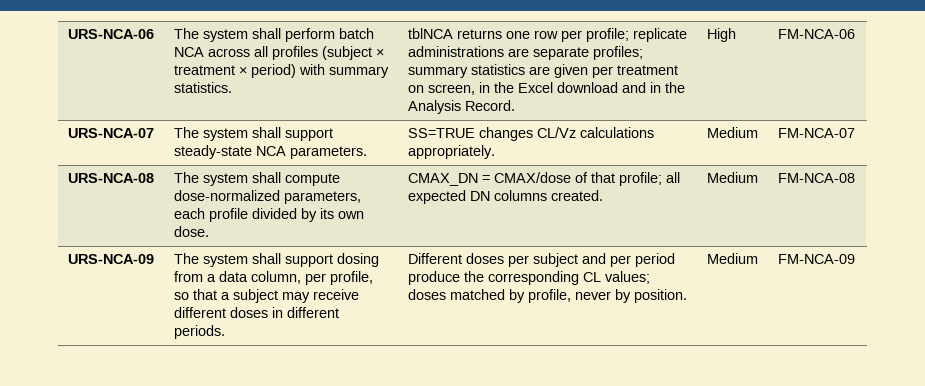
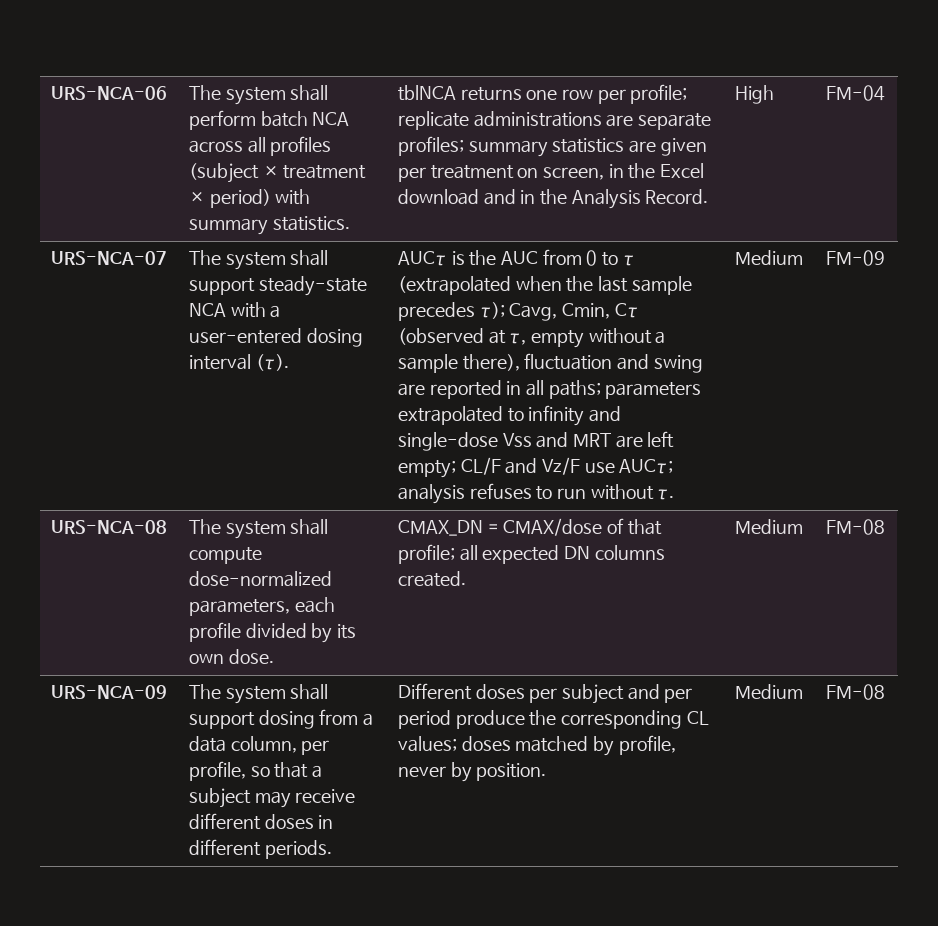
- FM-NCA-06
+ FM-04
- The system shall support steady-state NCA parameters. | SS=TRUE changes CL/Vz calculations appropriately. | Medium | FM-NCA-07
+ The system shall support steady-state NCA with a user-entered dosing interval (τ). | AUCτ is the AUC from 0 to τ (extrapolated when the last sample precedes τ); Cavg, Cmin, Cτ (observed at τ, empty without a sample there), fluctuation and swing are reported in all paths; parameters extrapolated to infinity and single-dose Vss and MRT are left empty; CL/F and Vz/F use AUCτ; analysis refuses to run without τ. | Medium | FM-09
- URS-NCA-08 | The system shall compute dose-normalized parameters, each profile divided by its own dose. | CMAX_DN = CMAX/dose of that profile; all expected DN columns created. | Medium | FM-NCA-08
+ URS-NCA-08 | The system shall compute dose-normalized parameters, each profile divided by its own dose. | CMAX_DN = CMAX/dose of that profile; all expected DN columns created. | Medium | FM-08
- Different doses per subject and per period produce the corresponding CL values; doses matched by profile, never by position. | Medium | FM-NCA-09
+ Different doses per subject and per period produce the corresponding CL values; doses matched by profile, never by position. | Medium | FM-08

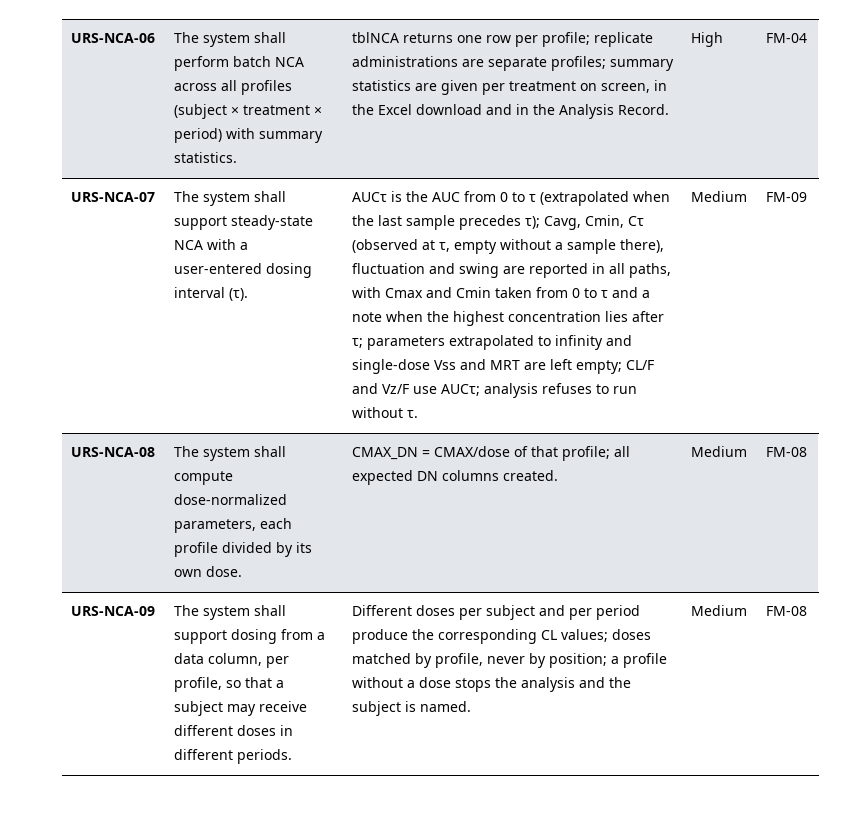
- AUCτ is the AUC from 0 to τ (extrapolated when the last sample precedes τ); Cavg, Cmin, Cτ (observed at τ, empty without a sample there), fluctuation and swing are reported in all paths; parameters extrapolated to infinity and single-dose Vss and MRT are left empty; CL/F and Vz/F use AUCτ; analysis refuses to run without τ.
+ AUCτ is the AUC from 0 to τ (extrapolated when the last sample precedes τ); Cavg, Cmin, Cτ (observed at τ, empty without a sample there), fluctuation and swing are reported in all paths, with Cmax and Cmin taken from 0 to τ and a note when the highest concentration lies after τ; parameters extrapolated to infinity and single-dose Vss and MRT are left empty; CL/F and Vz/F use AUCτ; analysis refuses to run without τ.
- Different doses per subject and per period produce the corresponding CL values; doses matched by profile, never by position.
+ Different doses per subject and per period produce the corresponding CL values; doses matched by profile, never by position; a profile without a dose stops the analysis and the subject is named.

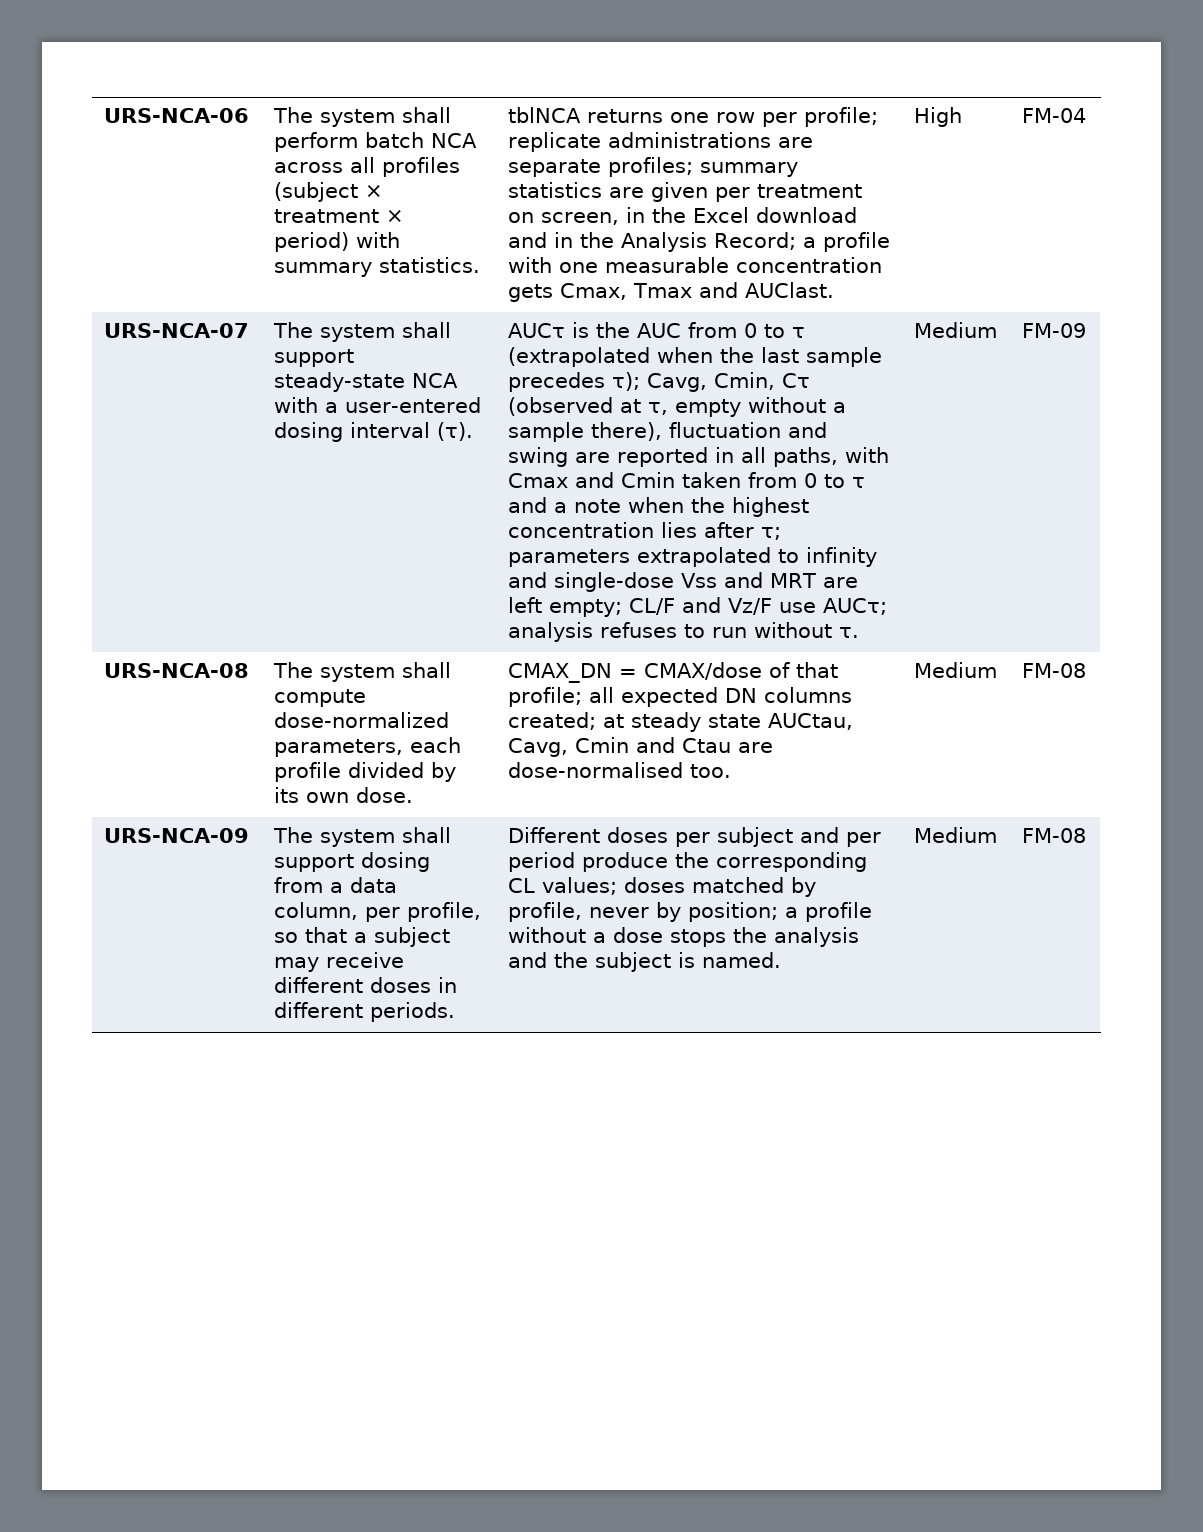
- tblNCA returns one row per profile; replicate administrations are separate profiles; summary statistics are given per treatment on screen, in the Excel download and in the Analysis Record.
+ tblNCA returns one row per profile; replicate administrations are separate profiles; summary statistics are given per treatment on screen, in the Excel download and in the Analysis Record; a profile with one measurable concentration gets Cmax, Tmax and AUClast.
- URS-NCA-08 | The system shall compute dose-normalized parameters, each profile divided by its own dose. | CMAX_DN = CMAX/dose of that profile; all expected DN columns created. | Medium | FM-08
+ URS-NCA-08 | The system shall compute dose-normalized parameters, each profile divided by its own dose. | CMAX_DN = CMAX/dose of that profile; all expected DN columns created; at steady state AUCtau, Cavg, Cmin and Ctau are dose-normalised too. | Medium | FM-08

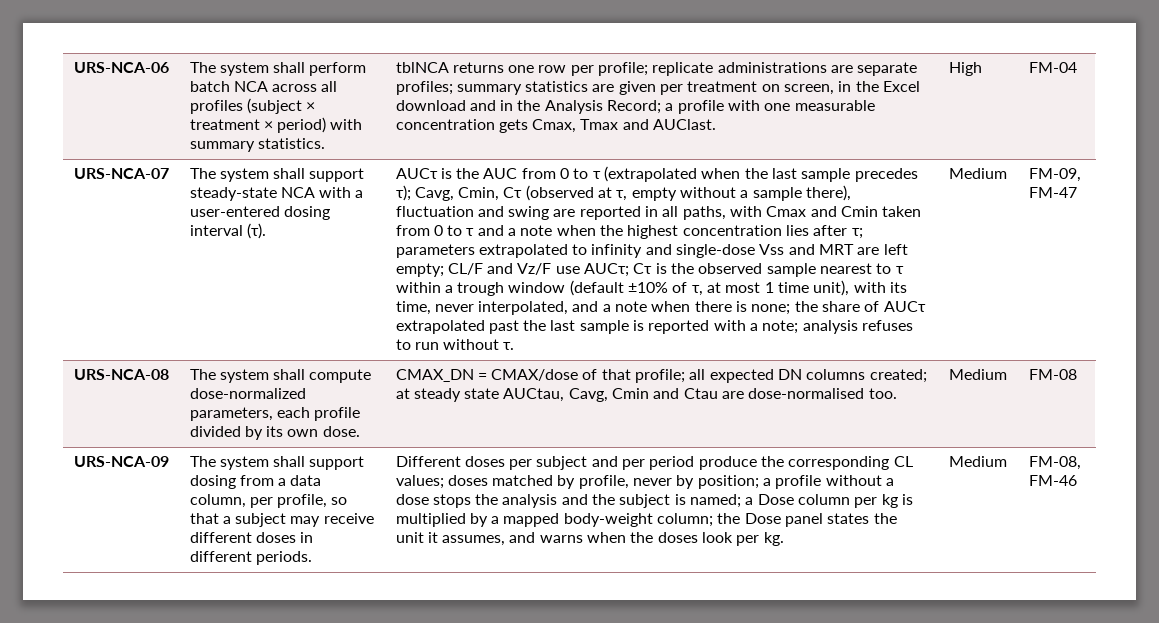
+ Cτ is the observed sample nearest to τ within a trough window (default ±10% of τ, at most 1 time unit), with its time, never interpolated, and a note when there is none; the share of AUCτ extrapolated past the last sample is reported with a note;
- FM-09
+ FM-09, FM-47
- Different doses per subject and per period produce the corresponding CL values; doses matched by profile, never by position; a profile without a dose stops the analysis and the subject is named. | Medium | FM-08
+ Different doses per subject and per period produce the corresponding CL values; doses matched by profile, never by position; a profile without a dose stops the analysis and the subject is named; a Dose column per kg is multiplied by a mapped body-weight column; the Dose panel states the unit it assumes, and warns when the doses look per kg. | Medium | FM-08, FM-46

